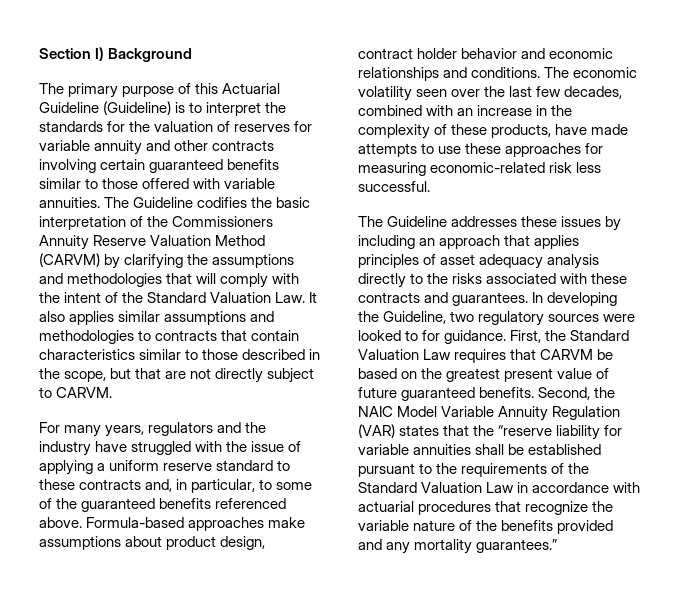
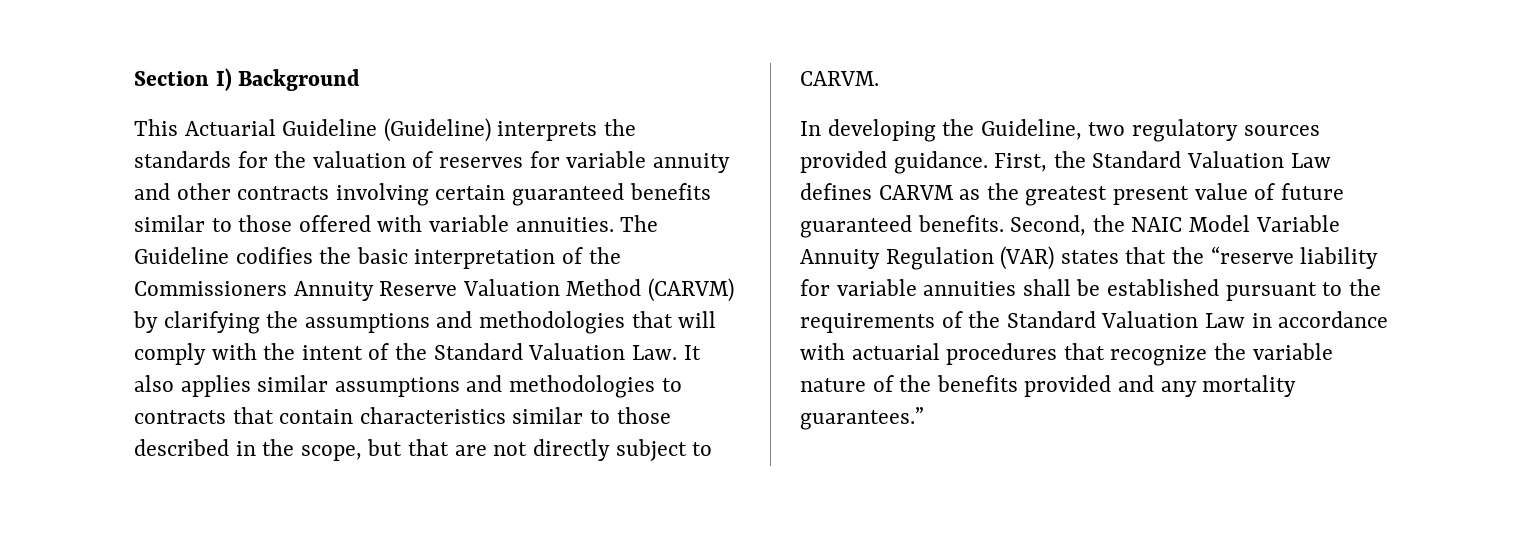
- The primary purpose of this Actuarial Guideline (Guideline) is to interpret the standards for the valuation of reserves for variable annuity and other contracts involving certain guaranteed benefits similar to those offered with variable annuities.
+ This Actuarial Guideline (Guideline) interprets the standards for the valuation of reserves for variable annuity and other contracts involving certain guaranteed benefits similar to those offered with variable annuities.
- For many years, regulators and the industry have struggled with the issue of applying a uniform reserve standard to these contracts and, in particular, to some of the guaranteed benefits referenced above. Formula-based approaches make assumptions about product design, contract holder behavior and economic relationships and conditions. The economic volatility seen over the last few decades, combined with an increase in the complexity of these products, have made attempts to use these approaches for measuring economic-related risk less successful.
- The Guideline addresses these issues by including an approach that applies principles of asset adequacy analysis directly to the risks associated with these contracts and guarantees. In developing the Guideline, two regulatory sources were looked to for guidance.
+ In developing the Guideline, two regulatory sources provided guidance.
- First, the Standard Valuation Law requires that CARVM be based on the greatest present value of future guaranteed benefits.
+ First, the Standard Valuation Law defines CARVM as the greatest present value of future guaranteed benefits.

